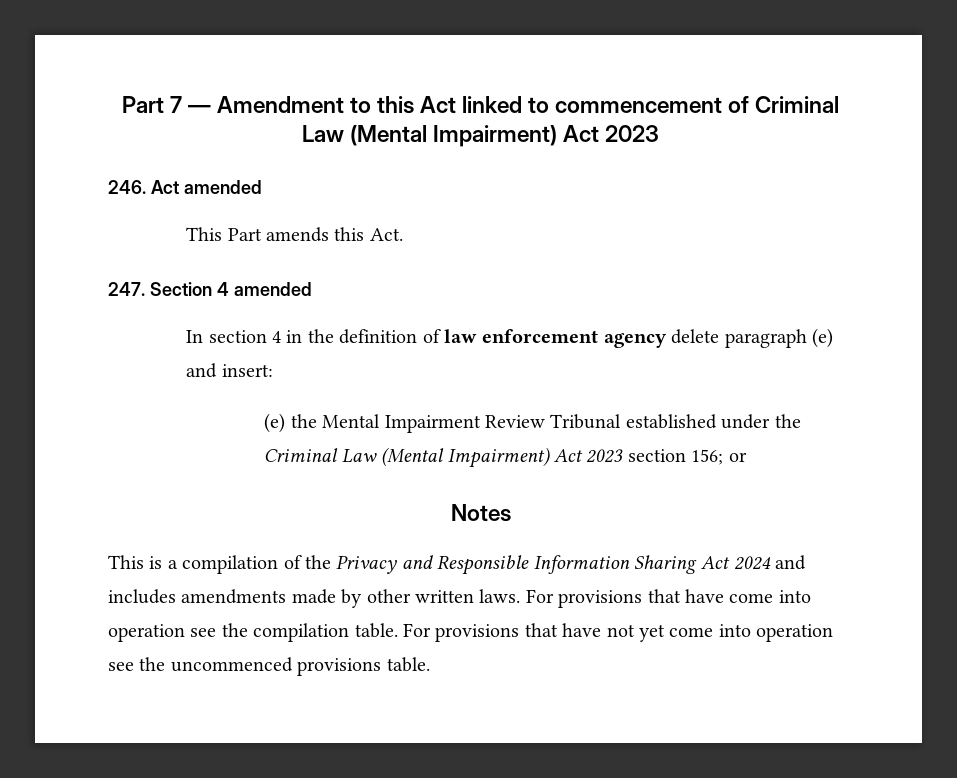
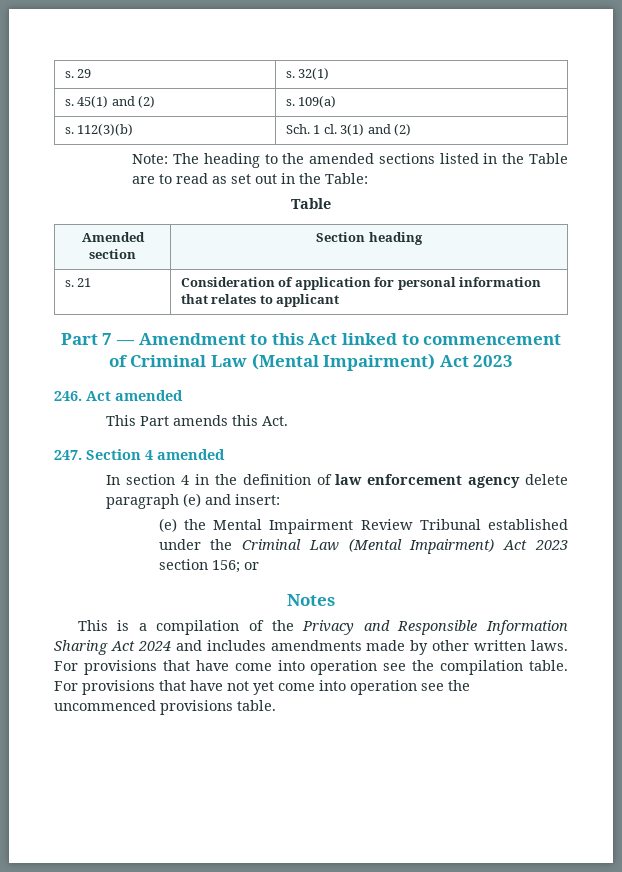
+ s. 29 | s. 32(1)
+ s. 45(1) and (2) | s. 109(a)
+ s. 112(3)(b) | Sch. 1 cl. 3(1) and (2)
+ Note: The heading to the amended sections listed in the Table are to read as set out in the Table:
+ Table
+ Amended section | Section heading
+ s. 21 | Consideration of application for personal information that relates to applicant

